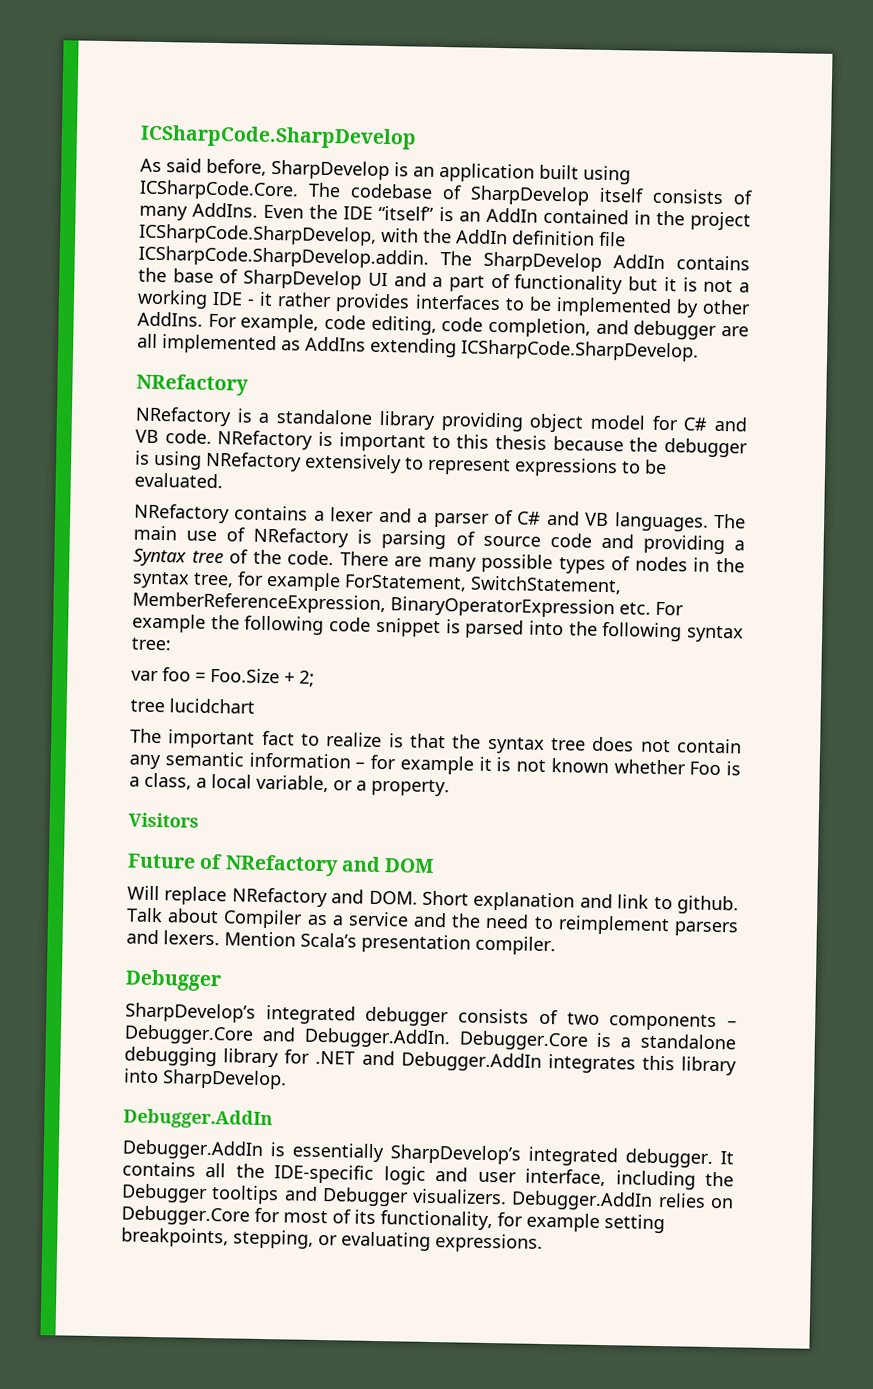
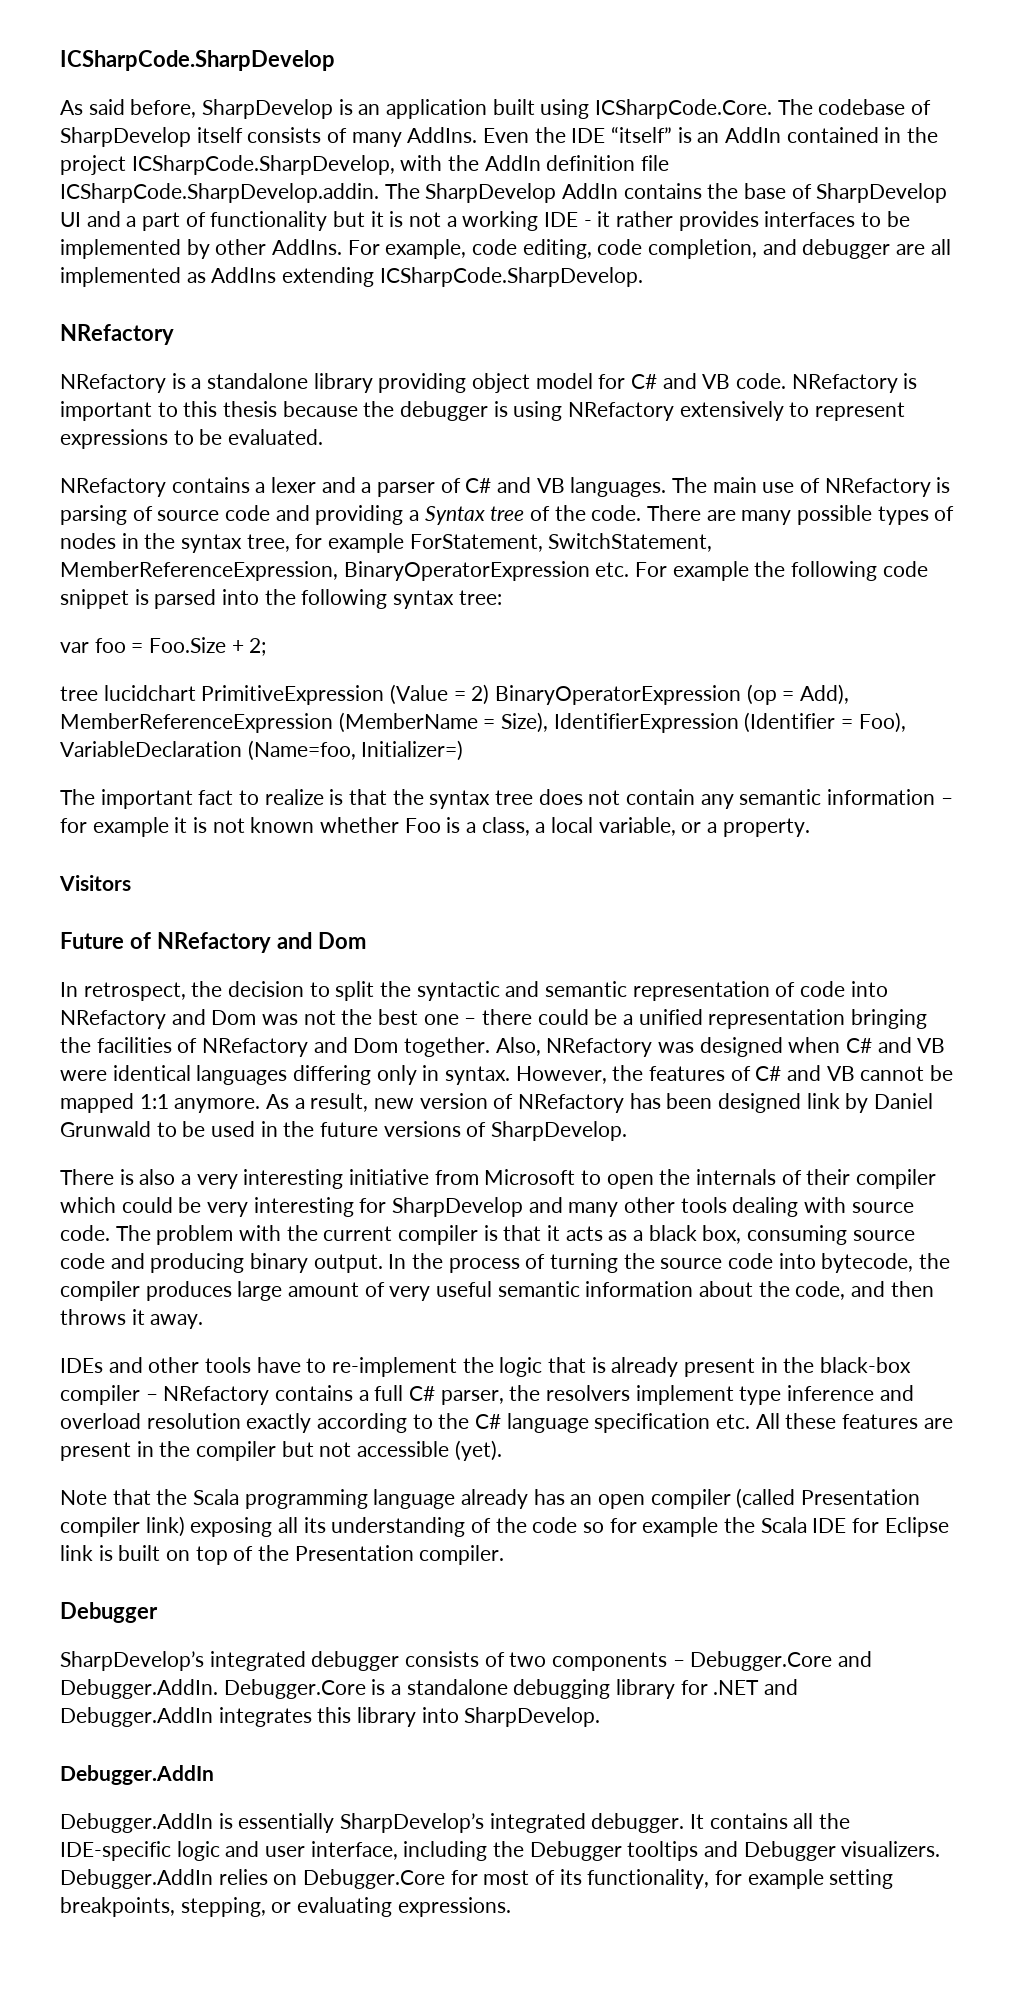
- tree lucidchart
+ tree lucidchart PrimitiveExpression (Value = 2) BinaryOperatorExpression (op = Add), MemberReferenceExpression (MemberName = Size), IdentifierExpression (Identifier = Foo), VariableDeclaration (Name=foo, Initializer=)
- Future of NRefactory and DOM
- Will replace NRefactory and DOM. Short explanation and link to github. Talk about Compiler as a service and the need to reimplement parsers and lexers. Mention Scala’s presentation compiler.
+ Future of NRefactory and Dom
+ In retrospect, the decision to split the syntactic and semantic representation of code into NRefactory and Dom was not the best one – there could be a unified representation bringing the facilities of NRefactory and Dom together. Also, NRefactory was designed when C# and VB were identical languages differing only in syntax. However, the features of C# and VB cannot be mapped 1:1 anymore. As a result, new version of NRefactory has been designed link by Daniel Grunwald to be used in the future versions of SharpDevelop.
+ There is also a very interesting initiative from Microsoft to open the internals of their compiler which could be very interesting for SharpDevelop and many other tools dealing with source code. The problem with the current compiler is that it acts as a black box, consuming source code and producing binary output. In the process of turning the source code into bytecode, the compiler produces large amount of very useful semantic information about the code, and then throws it away.
+ IDEs and other tools have to re-implement the logic that is already present in the black-box compiler – NRefactory contains a full C# parser, the resolvers implement type inference and overload resolution exactly according to the C# language specification etc. All these features are present in the compiler but not accessible (yet).
+ Note that the Scala programming language already has an open compiler (called Presentation compiler link) exposing all its understanding of the code so for example the Scala IDE for Eclipse link is built on top of the Presentation compiler.

